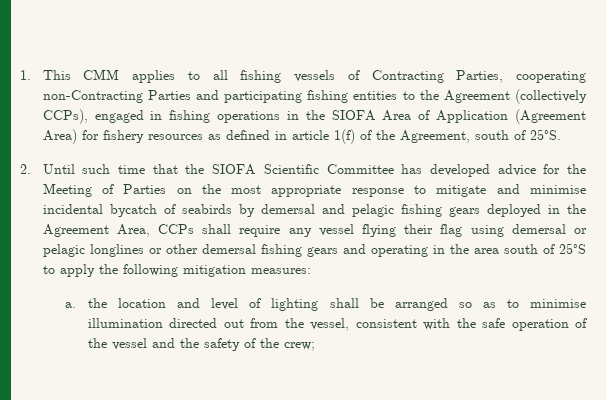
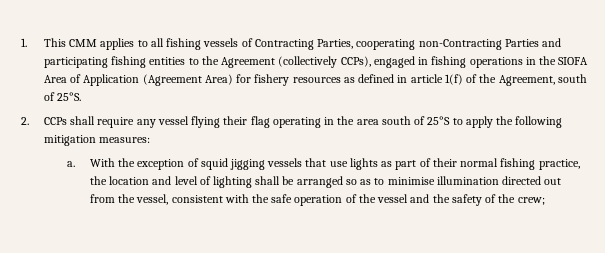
- 2. Until such time that the SIOFA Scientific Committee has developed advice for the Meeting of Parties on the most appropriate response to mitigate and minimise incidental bycatch of seabirds by demersal and pelagic fishing gears deployed in the Agreement Area, CCPs shall require any vessel flying their flag using demersal or pelagic longlines or other demersal fishing gears and operating in the area south of 25°S to apply the following mitigation measures:
+ 2. CCPs shall require any vessel flying their flag operating in the area south of 25°S to apply the following mitigation measures:
- a. the location and level of lighting shall be arranged so as to minimise illumination directed out from the vessel, consistent with the safe operation of the vessel and the safety of the crew;
+ a. With the exception of squid jigging vessels that use lights as part of their normal fishing practice, the location and level of lighting shall be arranged so as to minimise illumination directed out from the vessel, consistent with the safe operation of the vessel and the safety of the crew;

